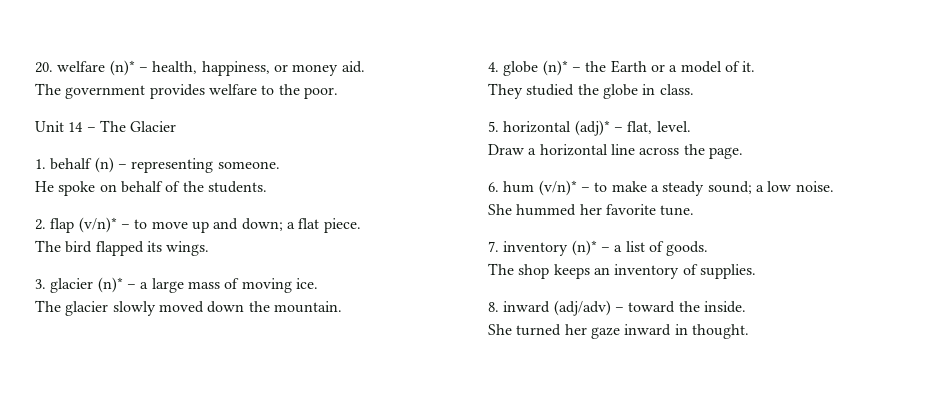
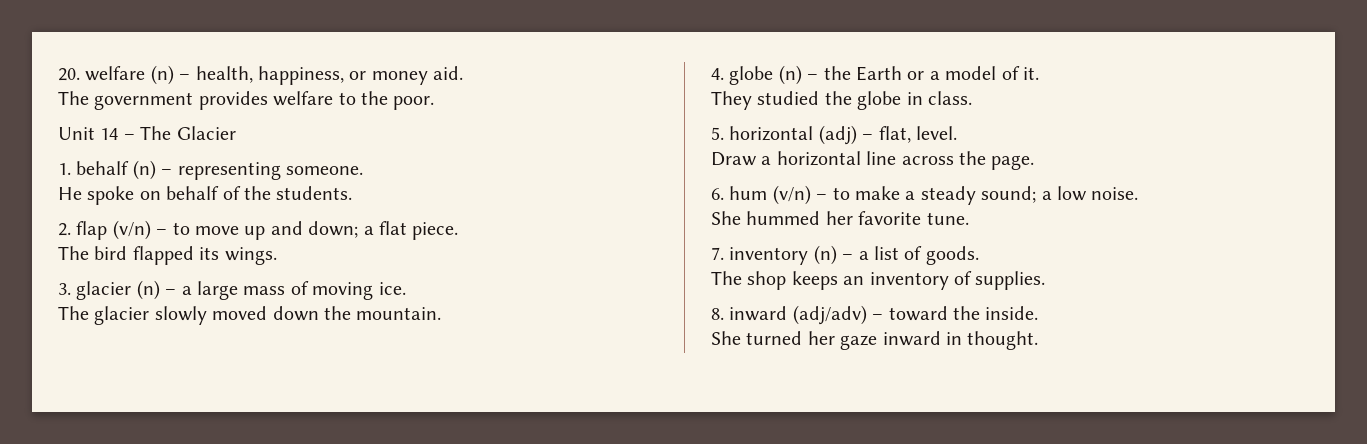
- 20. welfare (n)* – health, happiness, or money aid.
+ 20. welfare (n) – health, happiness, or money aid.
- 2. flap (v/n)* – to move up and down; a flat piece.
+ 2. flap (v/n) – to move up and down; a flat piece.
- 3. glacier (n)* – a large mass of moving ice.
+ 3. glacier (n) – a large mass of moving ice.
- 4. globe (n)* – the Earth or a model of it.
+ 4. globe (n) – the Earth or a model of it.
- 5. horizontal (adj)* – flat, level.
+ 5. horizontal (adj) – flat, level.
- 6. hum (v/n)* – to make a steady sound; a low noise.
+ 6. hum (v/n) – to make a steady sound; a low noise.
- 7. inventory (n)* – a list of goods.
+ 7. inventory (n) – a list of goods.

